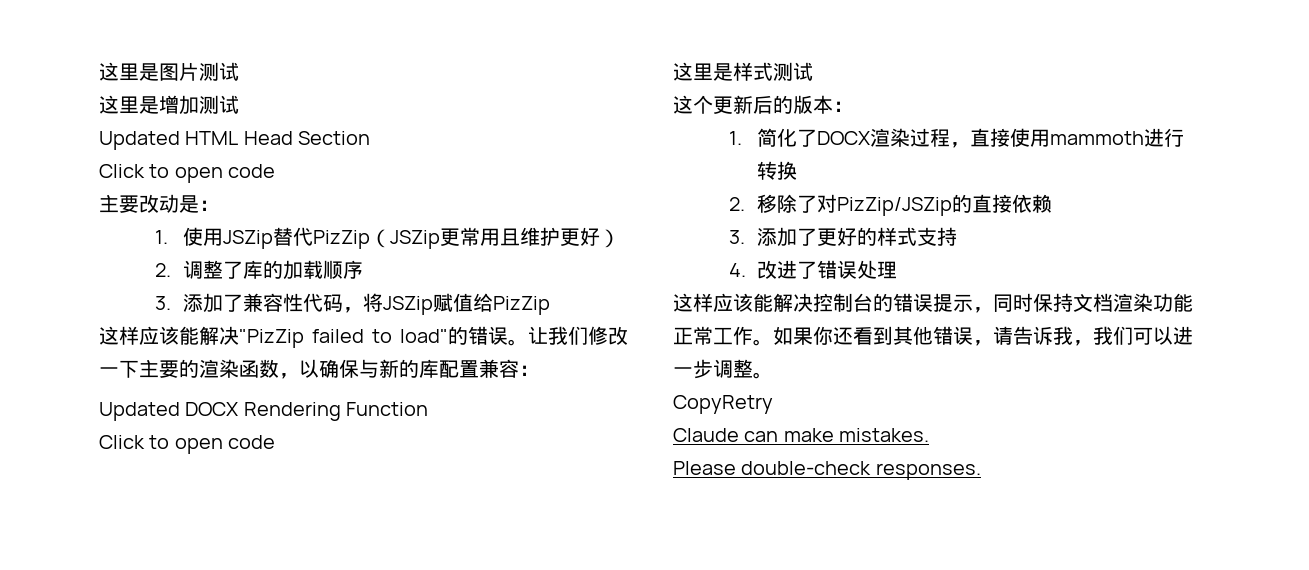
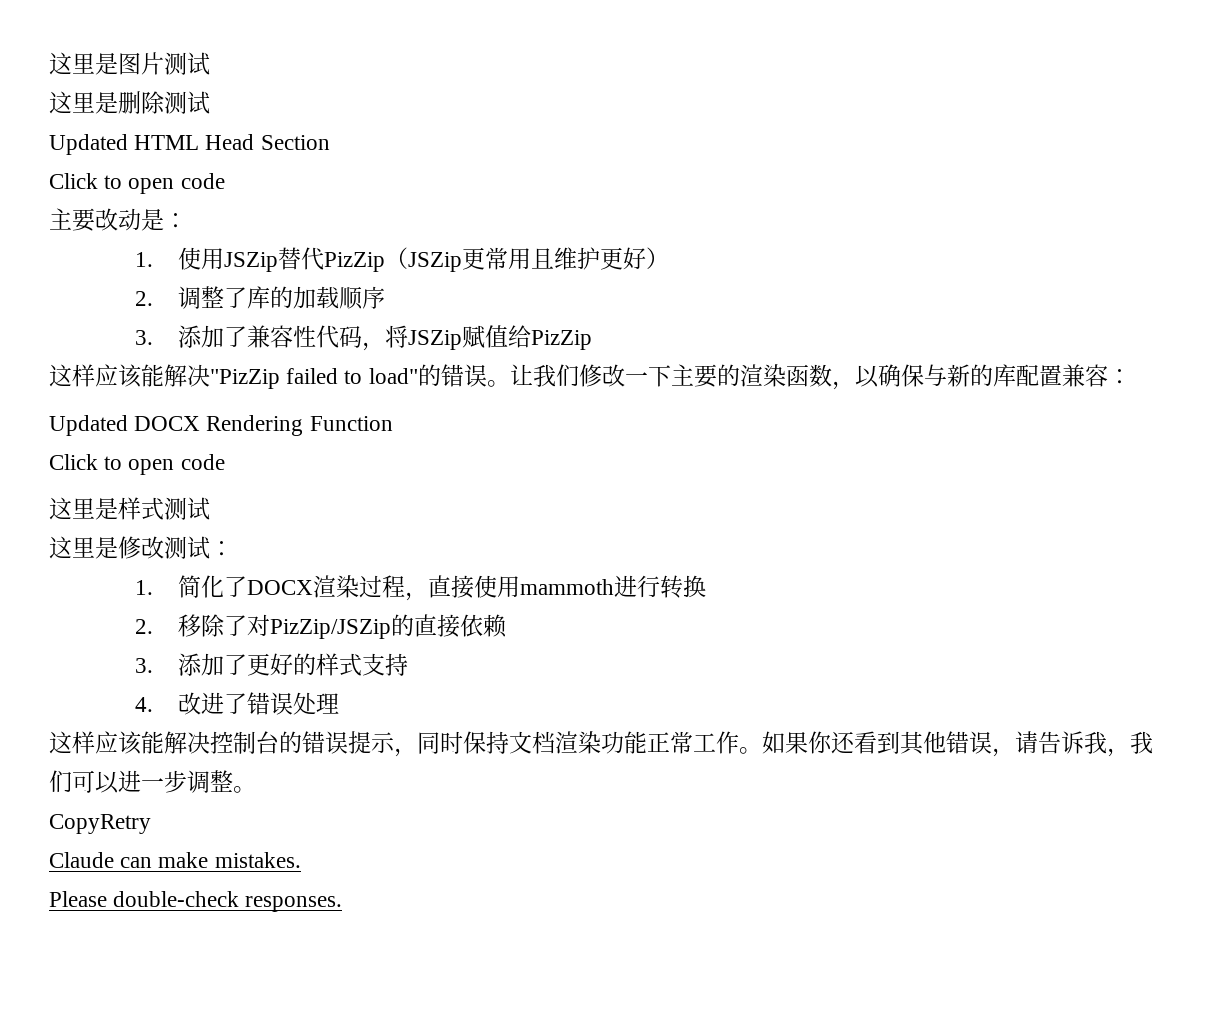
- 这里是增加测试
+ 这里是删除测试
- 这个更新后的版本：
+ 这里是修改测试：

